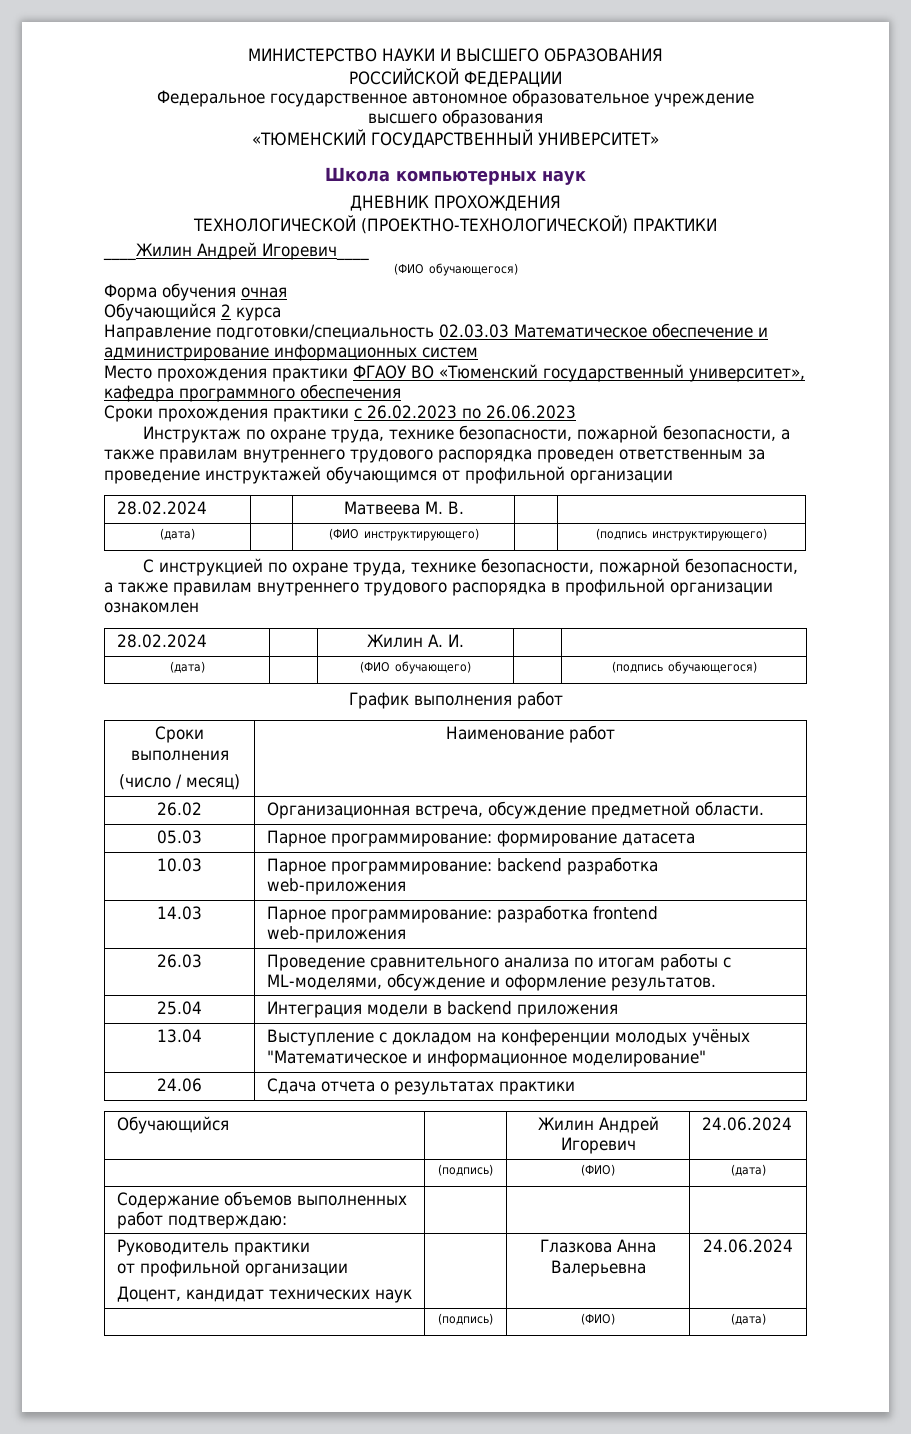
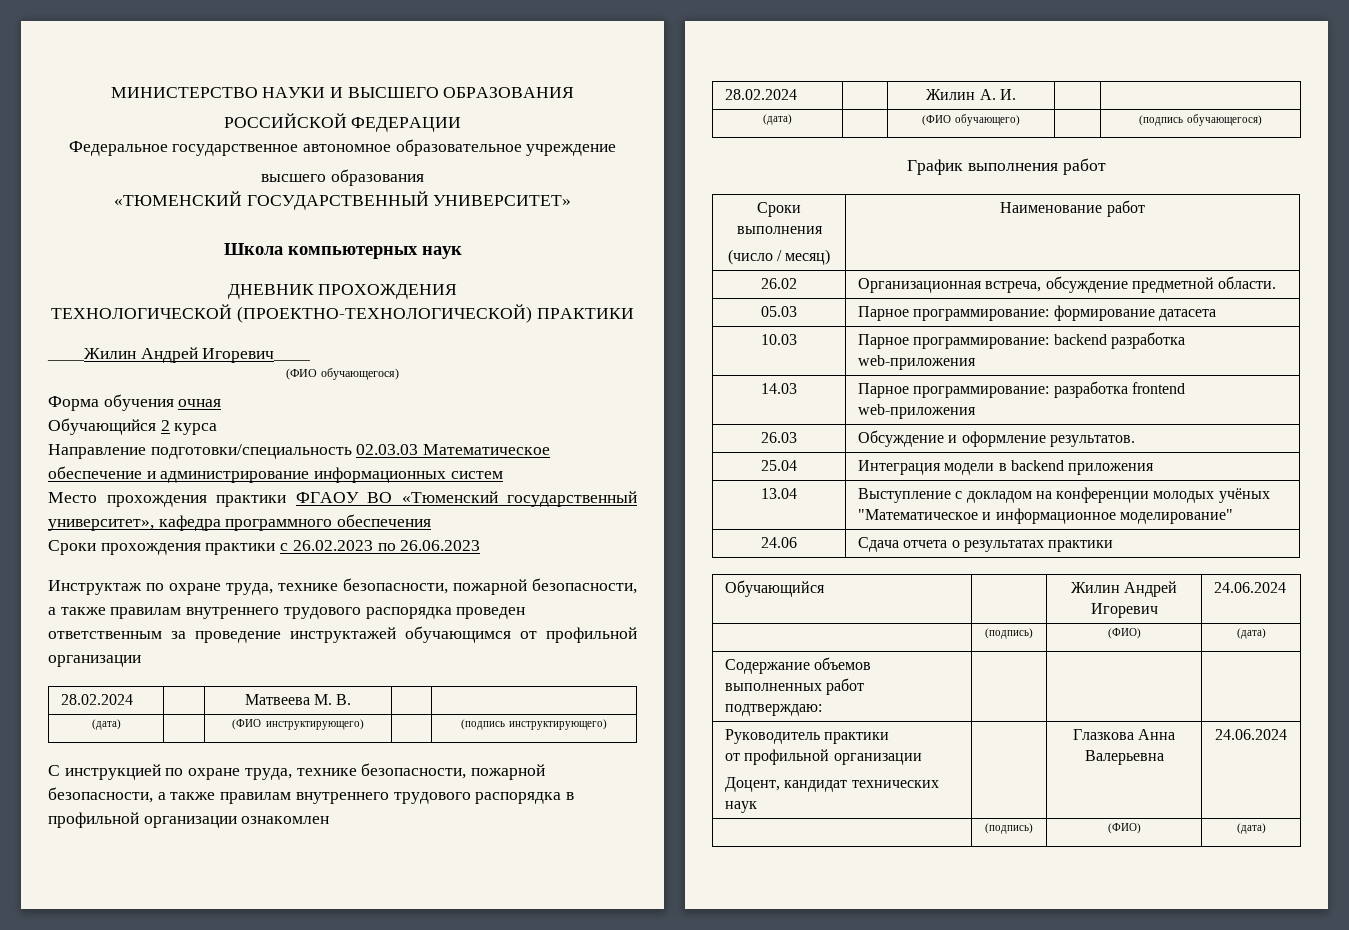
- 26.03 | Проведение сравнительного анализа по итогам работы с ML-моделями, обсуждение и оформление результатов.
+ 26.03 | Обсуждение и оформление результатов.

